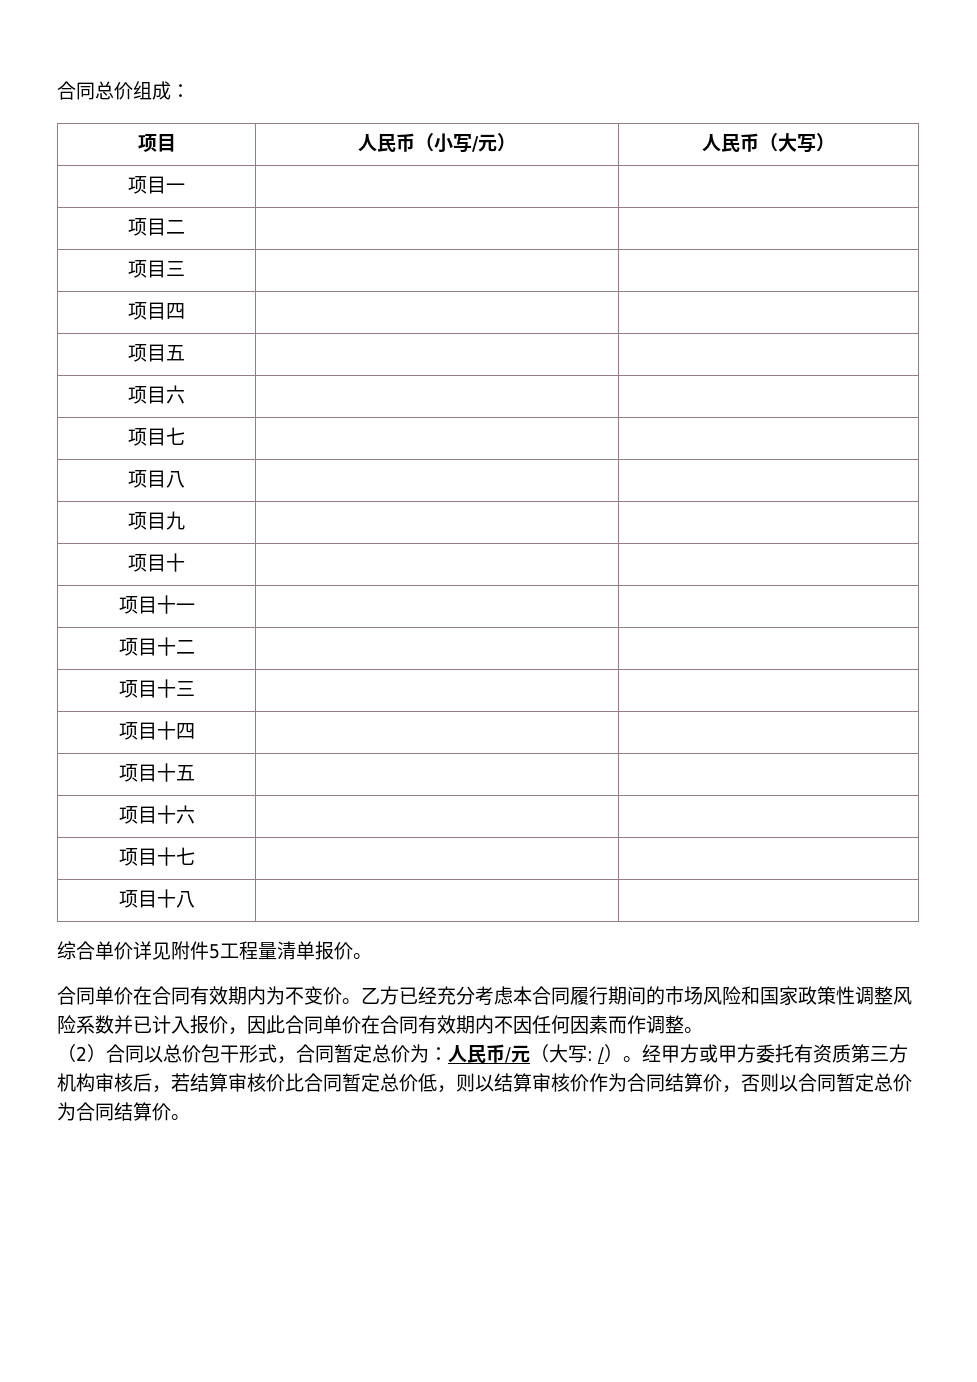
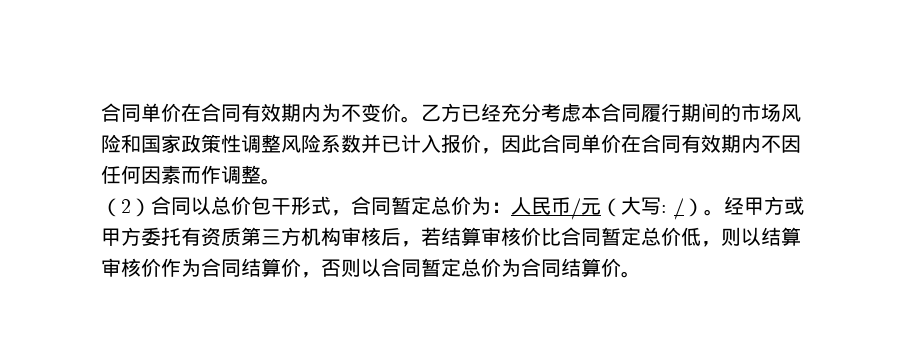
- 合同总价组成：
- 项目 | 人民币（小写/元） | 人民币（大写）
- 项目一 | |
- 项目二 | |
- 项目三 | |
- 项目四 | |
- 项目五 | |
- 项目六 | |
- 项目七 | |
- 项目八 | |
- 项目九 | |
- 项目十 | |
- 项目十一 | |
- 项目十二 | |
- 项目十三 | |
- 项目十四 | |
- 项目十五 | |
- 项目十六 | |
- 项目十七 | |
- 项目十八 | |
- 综合单价详见附件5工程量清单报价。

